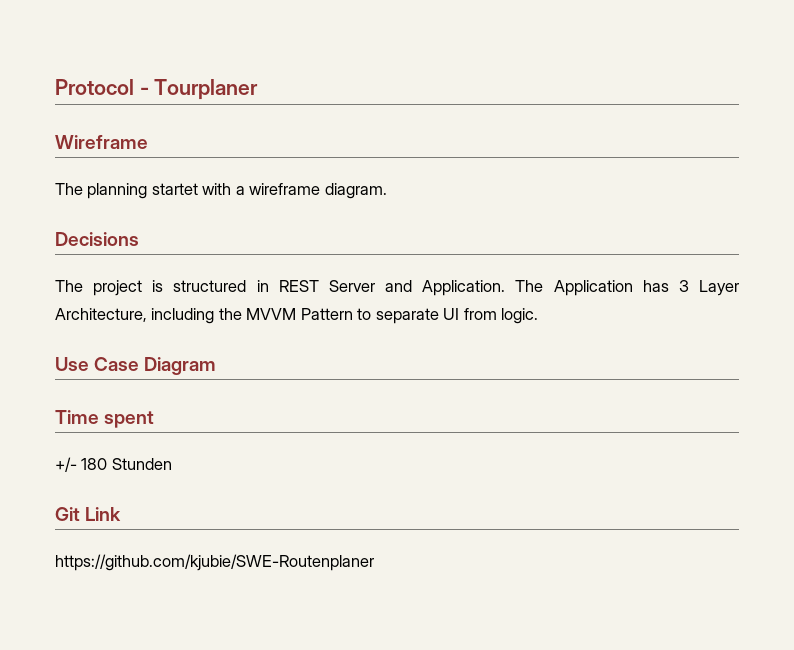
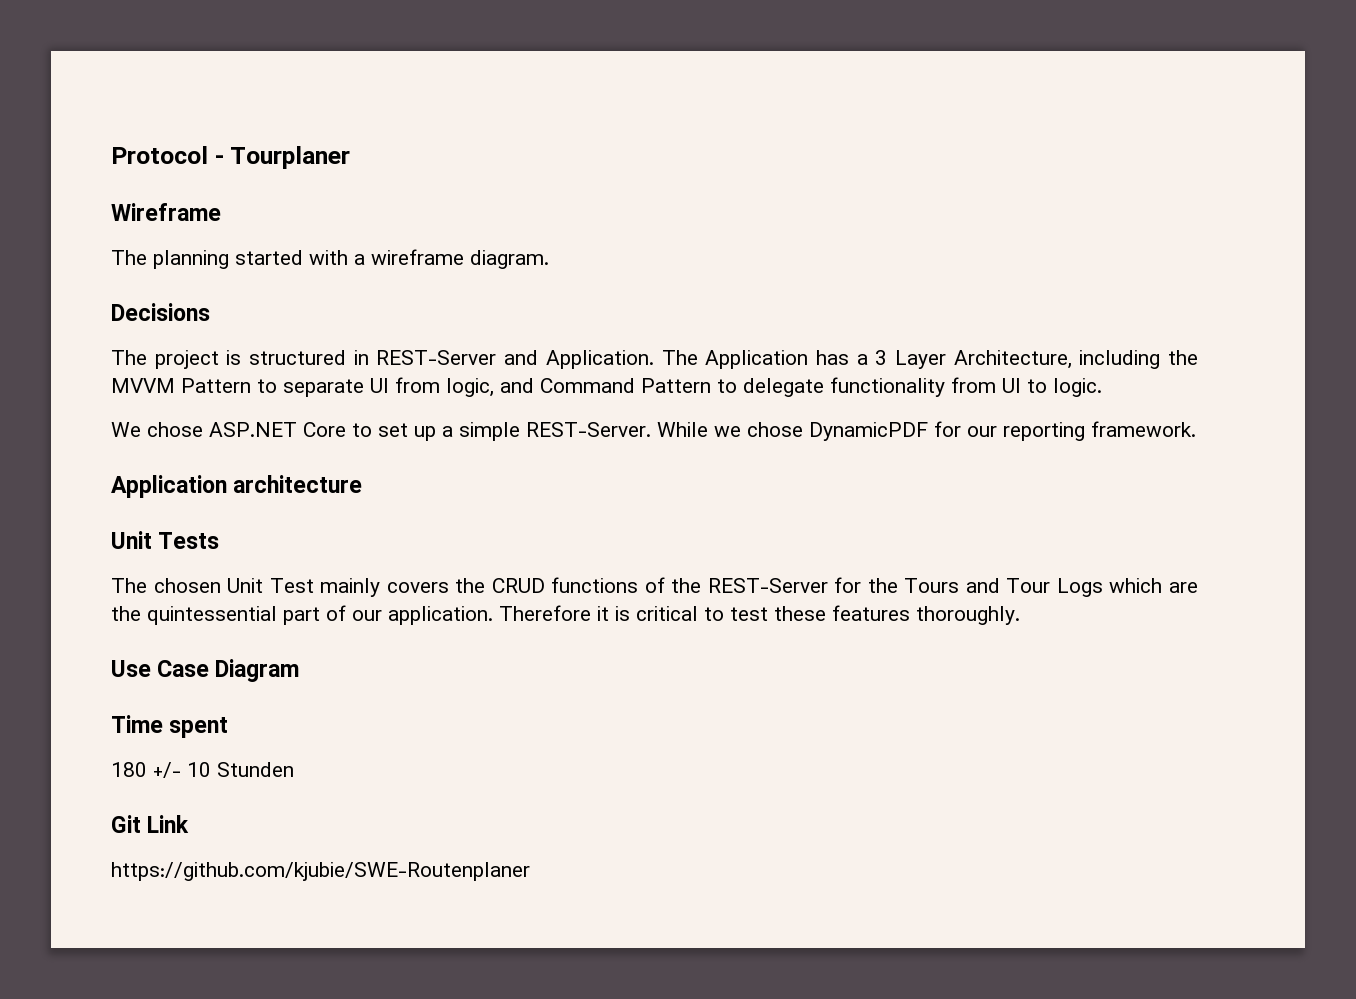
- The planning startet with a wireframe diagram.
+ The planning started with a wireframe diagram.
- The project is structured in REST Server and Application.
+ The project is structured in REST-Server and Application.
- The Application has 3 Layer Architecture, including the MVVM Pattern to separate UI from logic.
+ The Application has a 3 Layer Architecture, including the MVVM Pattern to separate UI from logic, and Command Pattern to delegate functionality from UI to logic.
+ We chose ASP.NET Core to set up a simple REST-Server. While we chose DynamicPDF for our reporting framework.
+ Application architecture
+ Unit Tests
+ The chosen Unit Test mainly covers the CRUD functions of the REST-Server for the Tours and Tour Logs which are the quintessential part of our application. Therefore it is critical to test these features thoroughly.
- +/- 180 Stunden
+ 180 +/- 10 Stunden

